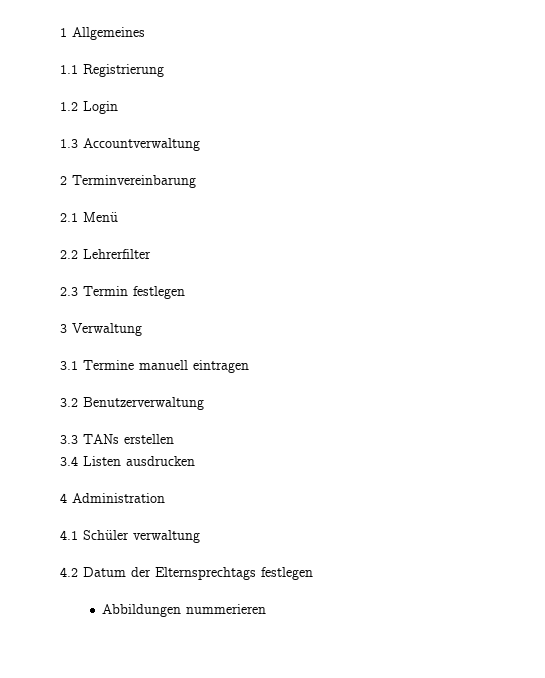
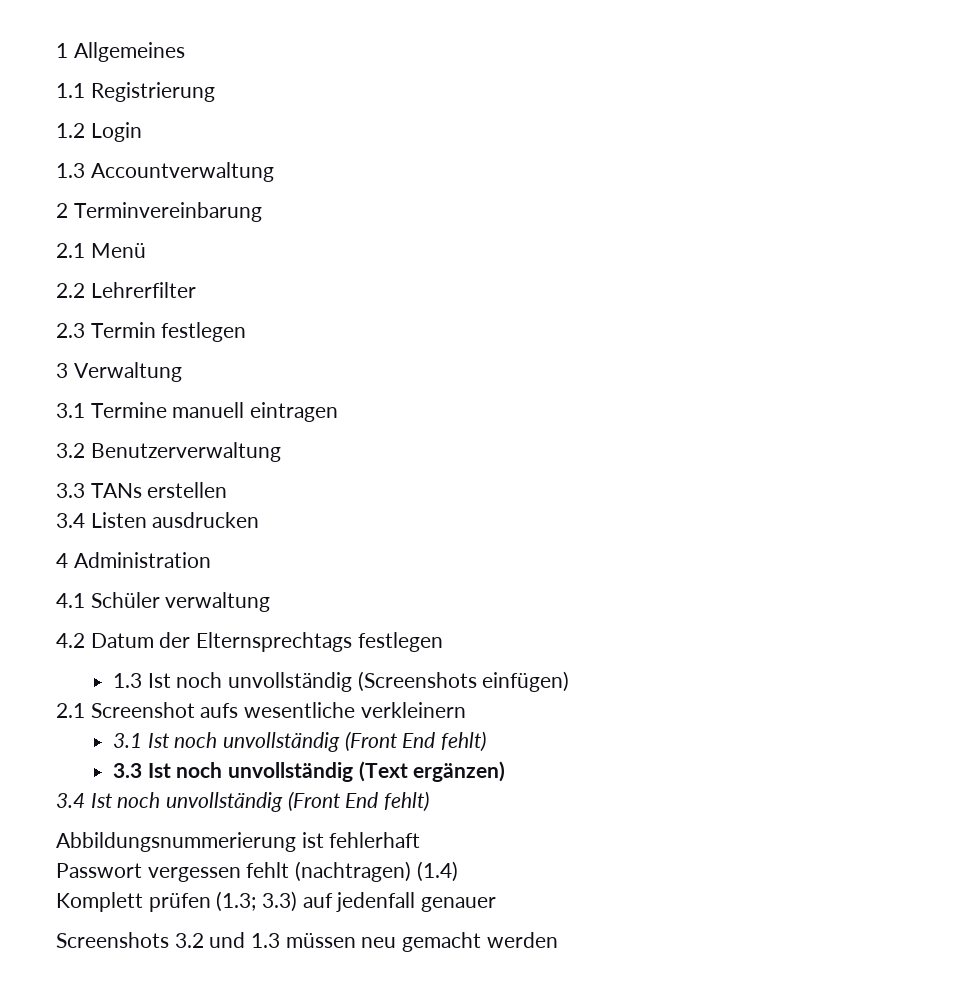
- Abbildungen nummerieren
+ 1.3 Ist noch unvollständig (Screenshots einfügen)
+ 2.1 Screenshot aufs wesentliche verkleinern
+ 3.1 Ist noch unvollständig (Front End fehlt)
+ 3.3 Ist noch unvollständig (Text ergänzen)
+ 3.4 Ist noch unvollständig (Front End fehlt)
+ Abbildungsnummerierung ist fehlerhaft
+ Passwort vergessen fehlt (nachtragen) (1.4)
+ Komplett prüfen (1.3; 3.3) auf jedenfall genauer
+ Screenshots 3.2 und 1.3 müssen neu gemacht werden

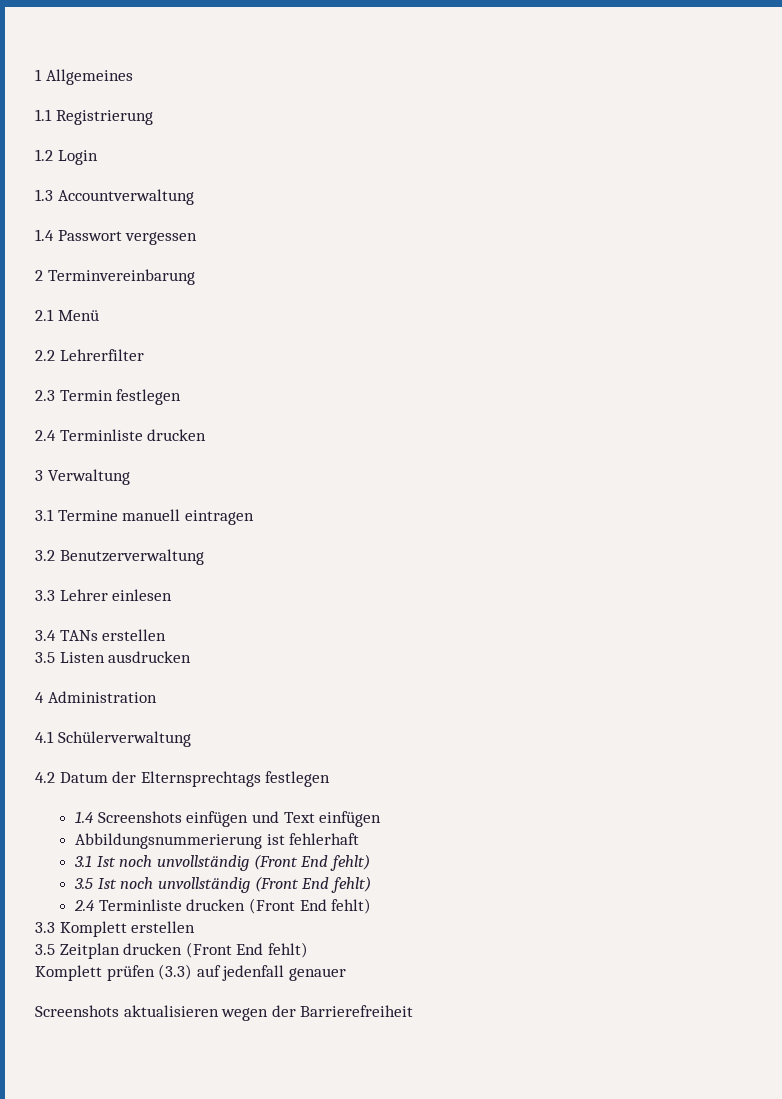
+ 1.4 Passwort vergessen
  2.3 Termin festlegen
+ 2.4 Terminliste drucken
- 3.3 TANs erstellen
+ 3.3 Lehrer einlesen
+ 3.4 TANs erstellen
- 3.4 Listen ausdrucken
+ 3.5 Listen ausdrucken
- 4.1 Schüler verwaltung
+ 4.1 Schülerverwaltung
- 1.3 Ist noch unvollständig (Screenshots einfügen)
- 2.1 Screenshot aufs wesentliche verkleinern
+ 1.4 Screenshots einfügen und Text einfügen
+ Abbildungsnummerierung ist fehlerhaft
- 3.3 Ist noch unvollständig (Text ergänzen)
- 3.4 Ist noch unvollständig (Front End fehlt)
- Abbildungsnummerierung ist fehlerhaft
- Passwort vergessen fehlt (nachtragen) (1.4)
+ 3.5 Ist noch unvollständig (Front End fehlt)
+ 2.4 Terminliste drucken (Front End fehlt)
+ 3.3 Komplett erstellen
+ 3.5 Zeitplan drucken (Front End fehlt)
- Komplett prüfen (1.3; 3.3) auf jedenfall genauer
+ Komplett prüfen (3.3) auf jedenfall genauer
- Screenshots 3.2 und 1.3 müssen neu gemacht werden
+ Screenshots aktualisieren wegen der Barrierefreiheit

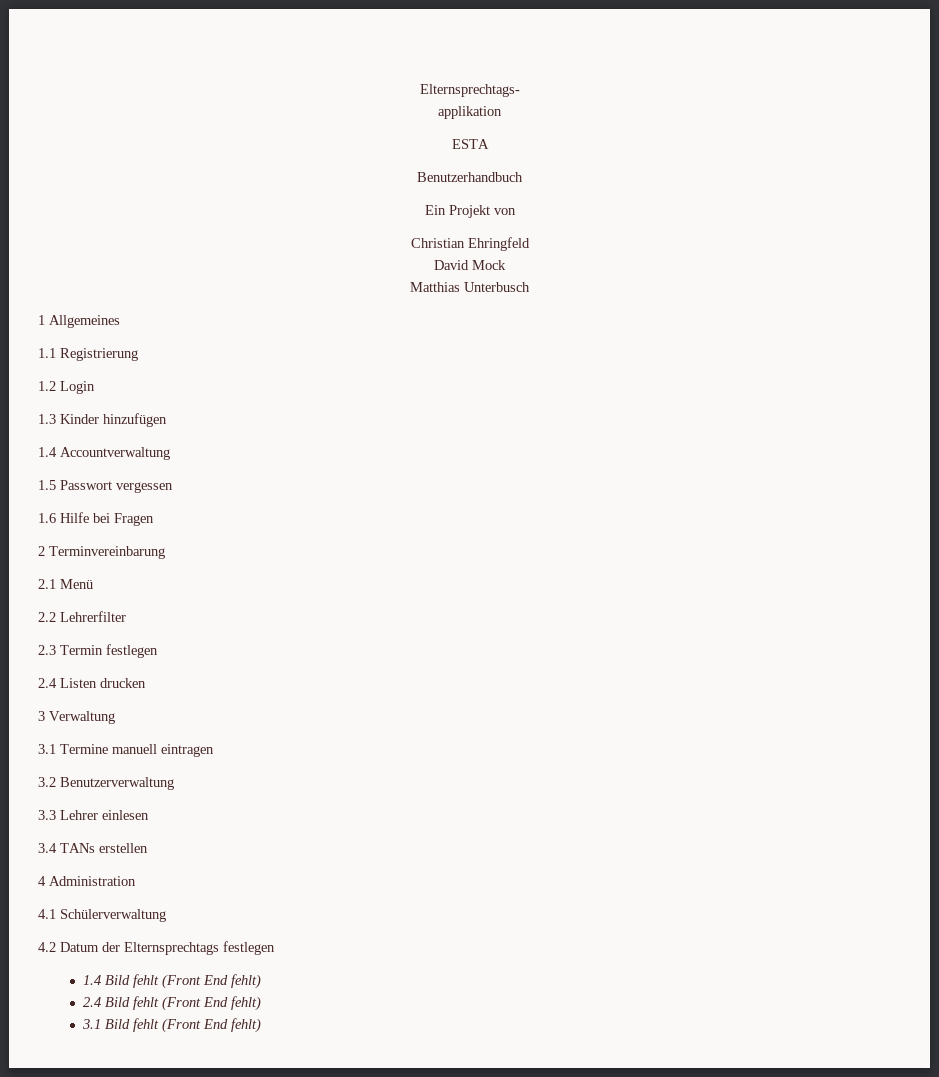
+ Elternsprechtags-
+ applikation
+ ESTA
+ Benutzerhandbuch
+ Ein Projekt von
+ Christian Ehringfeld
+ David Mock
+ Matthias Unterbusch
- 1.3 Accountverwaltung
+ 1.3 Kinder hinzufügen
+ 1.4 Accountverwaltung
- 1.4 Passwort vergessen
+ 1.5 Passwort vergessen
+ 1.6 Hilfe bei Fragen
  2.3 Termin festlegen
- 2.4 Terminliste drucken
+ 2.4 Listen drucken
- 3.5 Listen ausdrucken
- 1.4 Screenshots einfügen und Text einfügen
- Abbildungsnummerierung ist fehlerhaft
- 3.1 Ist noch unvollständig (Front End fehlt)
- 3.5 Ist noch unvollständig (Front End fehlt)
+ 1.4 Bild fehlt (Front End fehlt)
- 2.4 Terminliste drucken (Front End fehlt)
- 3.3 Komplett erstellen
- 3.5 Zeitplan drucken (Front End fehlt)
- Komplett prüfen (3.3) auf jedenfall genauer
- Screenshots aktualisieren wegen der Barrierefreiheit
+ 2.4 Bild fehlt (Front End fehlt)
+ 3.1 Bild fehlt (Front End fehlt)

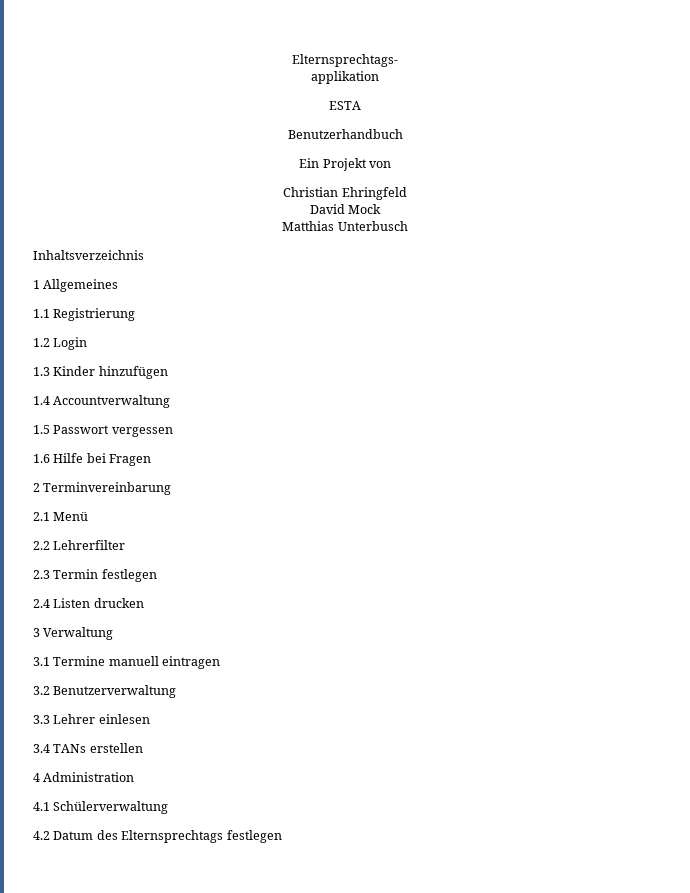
+ Inhaltsverzeichnis
- 4.2 Datum der Elternsprechtags festlegen
+ 4.2 Datum des Elternsprechtags festlegen
- 1.4 Bild fehlt (Front End fehlt)
- 2.4 Bild fehlt (Front End fehlt)
- 3.1 Bild fehlt (Front End fehlt)

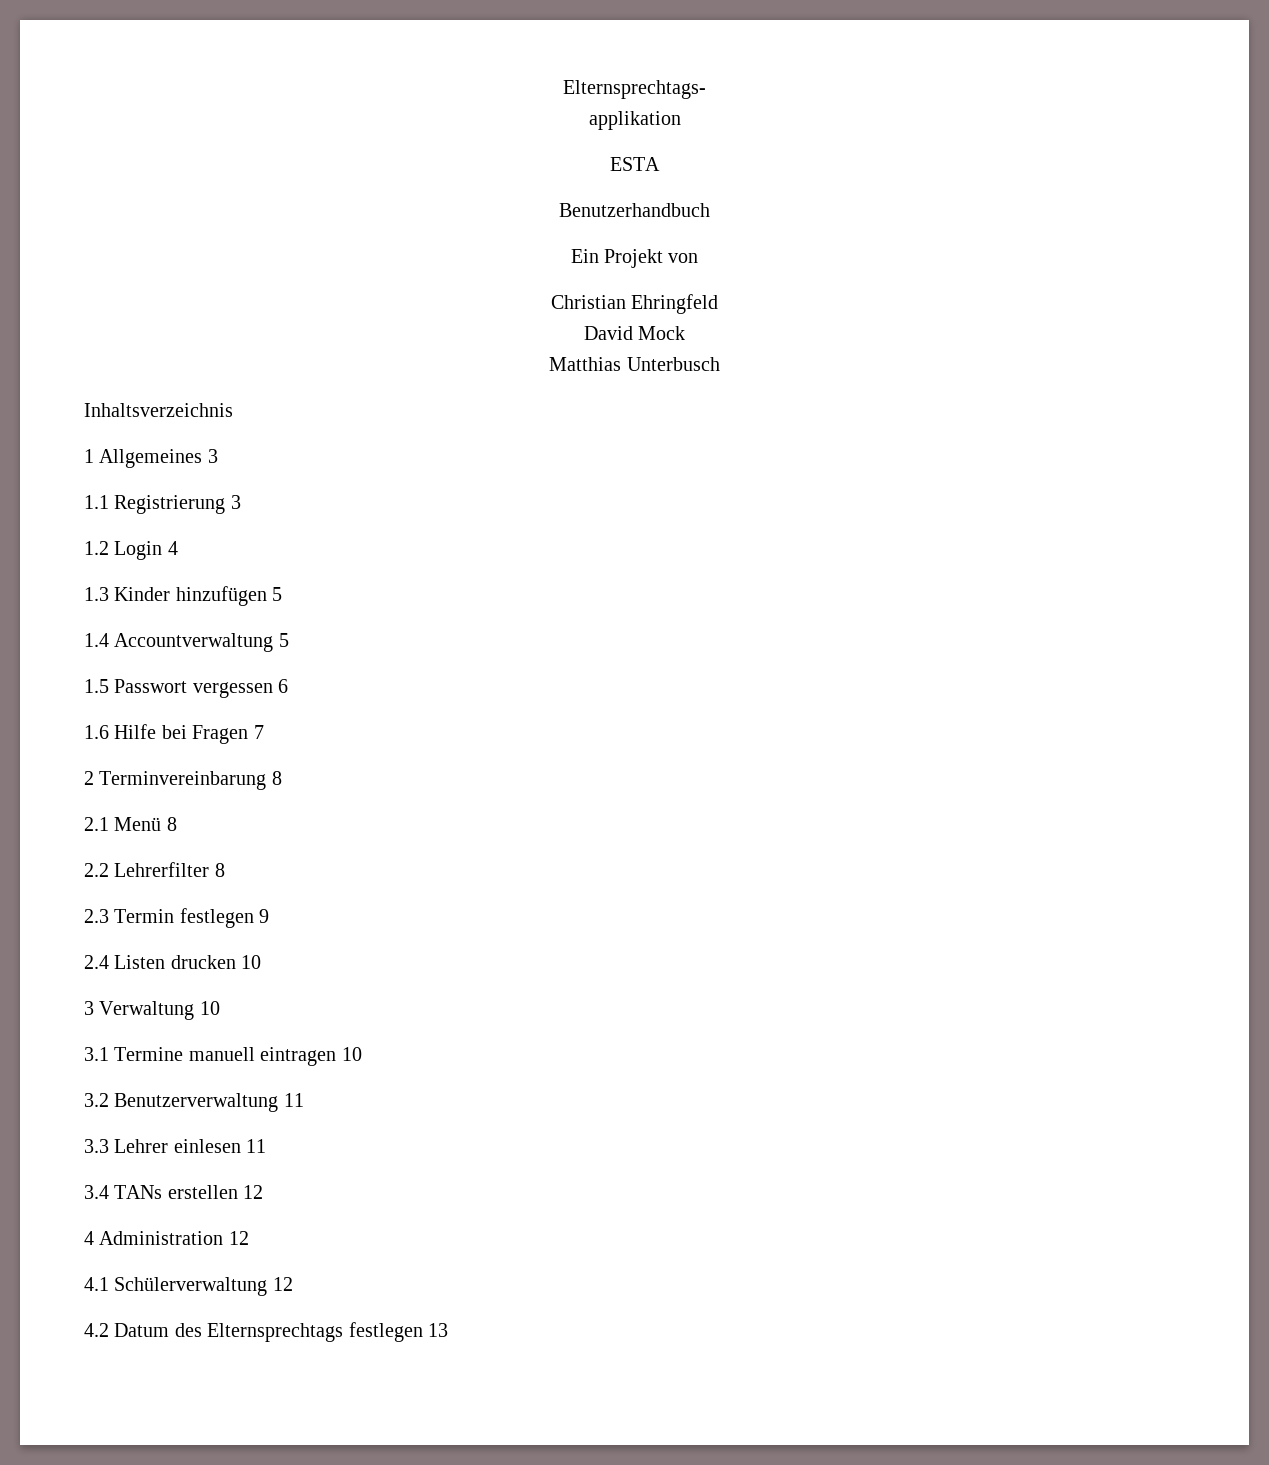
- 1 Allgemeines
+ 1 Allgemeines 3
- 1.1 Registrierung
+ 1.1 Registrierung 3
- 1.2 Login
+ 1.2 Login 4
- 1.3 Kinder hinzufügen
+ 1.3 Kinder hinzufügen 5
- 1.4 Accountverwaltung
+ 1.4 Accountverwaltung 5
- 1.5 Passwort vergessen
+ 1.5 Passwort vergessen 6
- 1.6 Hilfe bei Fragen
+ 1.6 Hilfe bei Fragen 7
- 2 Terminvereinbarung
+ 2 Terminvereinbarung 8
- 2.1 Menü
+ 2.1 Menü 8
- 2.2 Lehrerfilter
+ 2.2 Lehrerfilter 8
- 2.3 Termin festlegen
+ 2.3 Termin festlegen 9
- 2.4 Listen drucken
+ 2.4 Listen drucken 10
- 3 Verwaltung
+ 3 Verwaltung 10
- 3.1 Termine manuell eintragen
+ 3.1 Termine manuell eintragen 10
- 3.2 Benutzerverwaltung
+ 3.2 Benutzerverwaltung 11
- 3.3 Lehrer einlesen
+ 3.3 Lehrer einlesen 11
- 3.4 TANs erstellen
+ 3.4 TANs erstellen 12
- 4 Administration
+ 4 Administration 12
- 4.1 Schülerverwaltung
+ 4.1 Schülerverwaltung 12
- 4.2 Datum des Elternsprechtags festlegen
+ 4.2 Datum des Elternsprechtags festlegen 13

